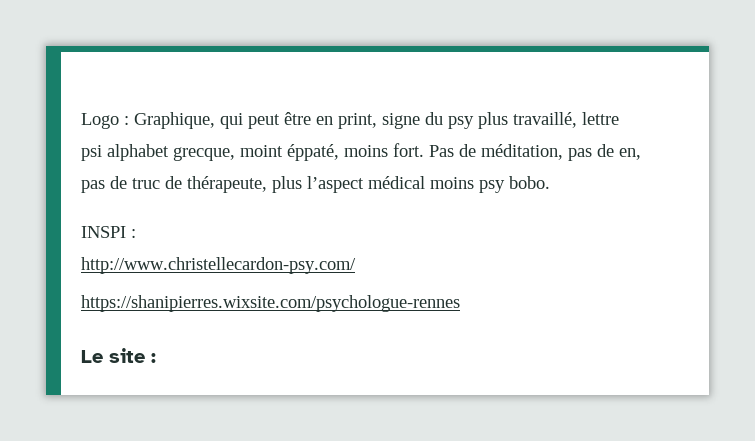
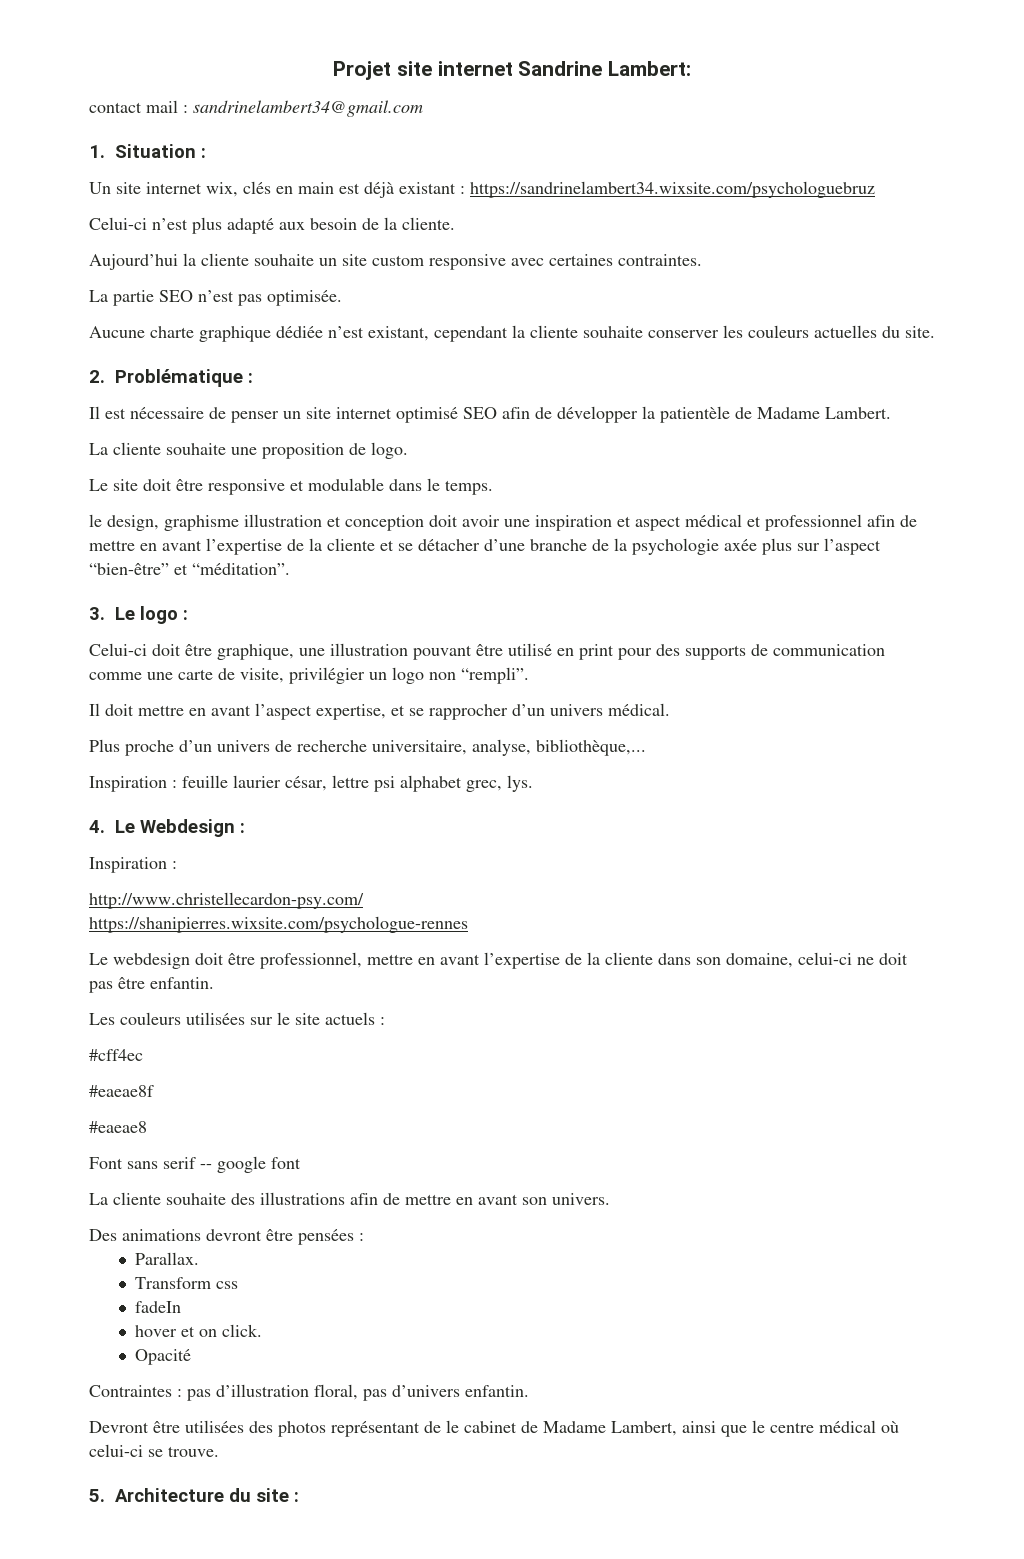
- Logo : Graphique, qui peut être en print, signe du psy plus travaillé, lettre psi alphabet grecque, moint éppaté, moins fort. Pas de méditation, pas de en, pas de truc de thérapeute, plus l’aspect médical moins psy bobo.
- INSPI :
+ Projet site internet Sandrine Lambert:
+ contact mail : sandrinelambert34@gmail.com
+ 1. Situation :
+ Un site internet wix, clés en main est déjà existant : https://sandrinelambert34.wixsite.com/psychologuebruz
+ Celui-ci n’est plus adapté aux besoin de la cliente.
+ Aujourd’hui la cliente souhaite un site custom responsive avec certaines contraintes.
+ La partie SEO n’est pas optimisée.
+ Aucune charte graphique dédiée n’est existant, cependant la cliente souhaite conserver les couleurs actuelles du site.
+ 2. Problématique :
+ Il est nécessaire de penser un site internet optimisé SEO afin de développer la patientèle de Madame Lambert.
+ La cliente souhaite une proposition de logo.
+ Le site doit être responsive et modulable dans le temps.
+ le design, graphisme illustration et conception doit avoir une inspiration et aspect médical et professionnel afin de mettre en avant l’expertise de la cliente et se détacher d’une branche de la psychologie axée plus sur l’aspect “bien-être” et “méditation”.
+ 3. Le logo :
+ Celui-ci doit être graphique, une illustration pouvant être utilisé en print pour des supports de communication comme une carte de visite, privilégier un logo non “rempli”.
+ Il doit mettre en avant l’aspect expertise, et se rapprocher d’un univers médical.
+ Plus proche d’un univers de recherche universitaire, analyse, bibliothèque,...
+ Inspiration : feuille laurier césar, lettre psi alphabet grec, lys.
+ 4. Le Webdesign :
+ Inspiration :
  http://www.christellecardon-psy.com/
  https://shanipierres.wixsite.com/psychologue-rennes
- Le site :
+ Le webdesign doit être professionnel, mettre en avant l’expertise de la cliente dans son domaine, celui-ci ne doit pas être enfantin.
+ Les couleurs utilisées sur le site actuels :
+ #cff4ec
+ #eaeae8f
+ #eaeae8
+ Font sans serif -- google font
+ La cliente souhaite des illustrations afin de mettre en avant son univers.
+ Des animations devront être pensées :
+ Parallax.
+ Transform css
+ fadeIn
+ hover et on click.
+ Opacité
+ Contraintes : pas d’illustration floral, pas d’univers enfantin.
+ Devront être utilisées des photos représentant de le cabinet de Madame Lambert, ainsi que le centre médical où celui-ci se trouve.
+ 5. Architecture du site :

